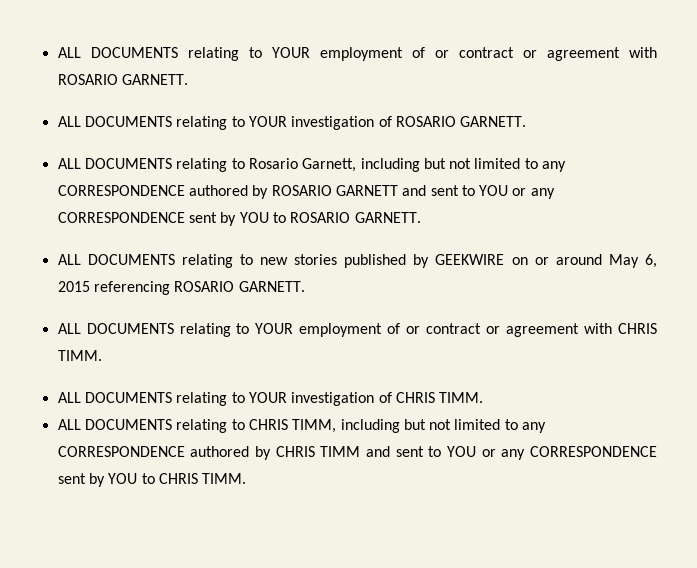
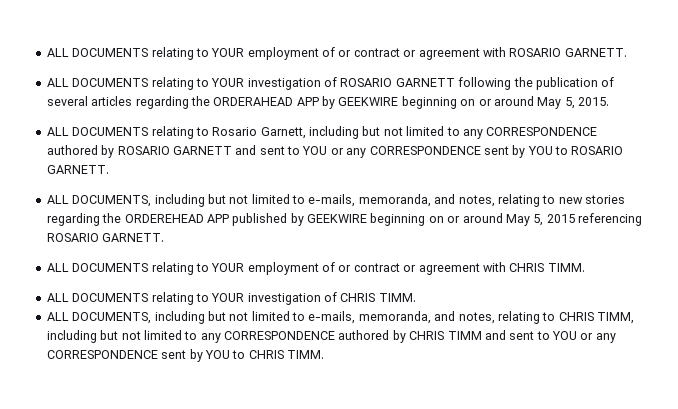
- ALL DOCUMENTS relating to YOUR investigation of ROSARIO GARNETT.
+ ALL DOCUMENTS relating to YOUR investigation of ROSARIO GARNETT following the publication of several articles regarding the ORDERAHEAD APP by GEEKWIRE beginning on or around May 5, 2015.
- ALL DOCUMENTS relating to new stories published by GEEKWIRE on or around May 6, 2015 referencing ROSARIO GARNETT.
+ ALL DOCUMENTS, including but not limited to e-mails, memoranda, and notes, relating to new stories regarding the ORDEREHEAD APP published by GEEKWIRE beginning on or around May 5, 2015 referencing ROSARIO GARNETT.
- ALL DOCUMENTS relating to CHRIS TIMM, including but not limited to any CORRESPONDENCE authored by CHRIS TIMM and sent to YOU or any CORRESPONDENCE sent by YOU to CHRIS TIMM.
+ ALL DOCUMENTS, including but not limited to e-mails, memoranda, and notes, relating to CHRIS TIMM, including but not limited to any CORRESPONDENCE authored by CHRIS TIMM and sent to YOU or any CORRESPONDENCE sent by YOU to CHRIS TIMM.

